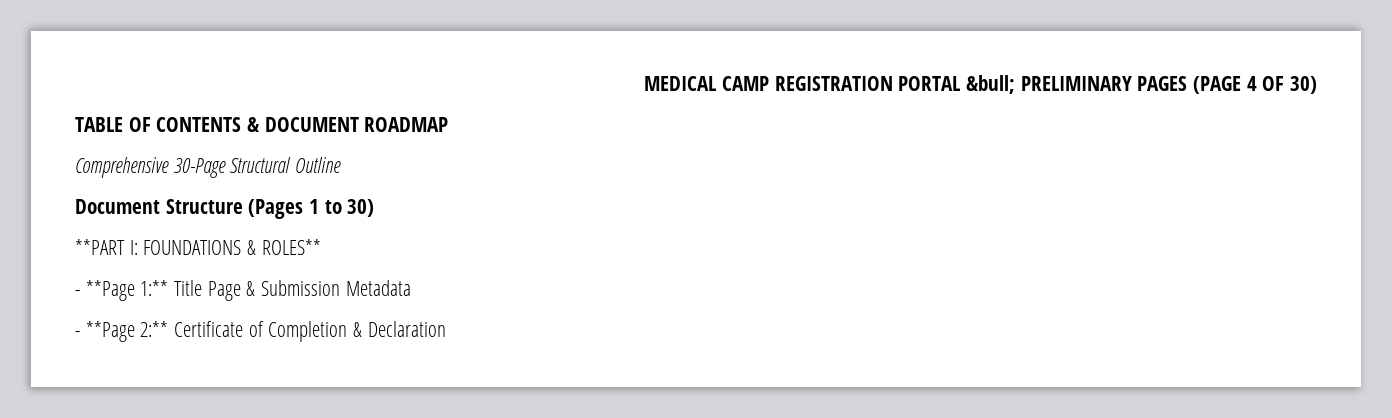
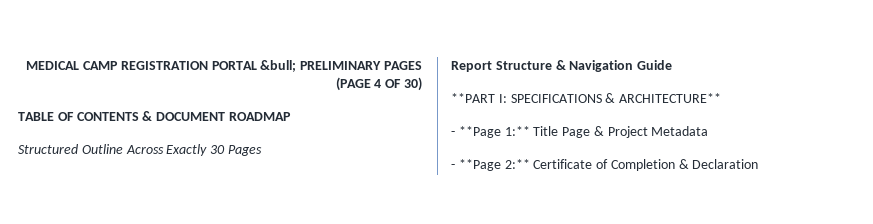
- Comprehensive 30-Page Structural Outline
- Document Structure (Pages 1 to 30)
+ Structured Outline Across Exactly 30 Pages
+ Report Structure & Navigation Guide
- **PART I: FOUNDATIONS & ROLES**
+ **PART I: SPECIFICATIONS & ARCHITECTURE**
- - **Page 1:** Title Page & Submission Metadata
+ - **Page 1:** Title Page & Project Metadata

